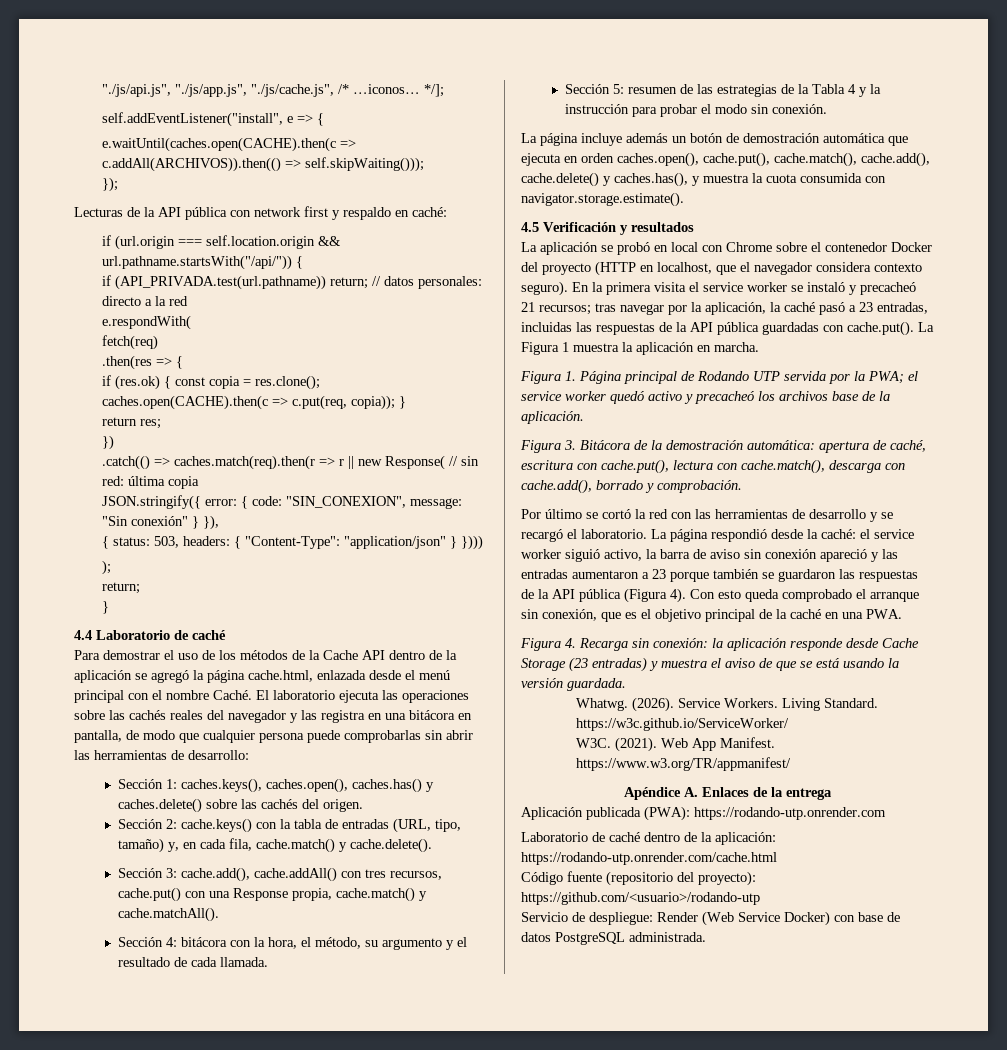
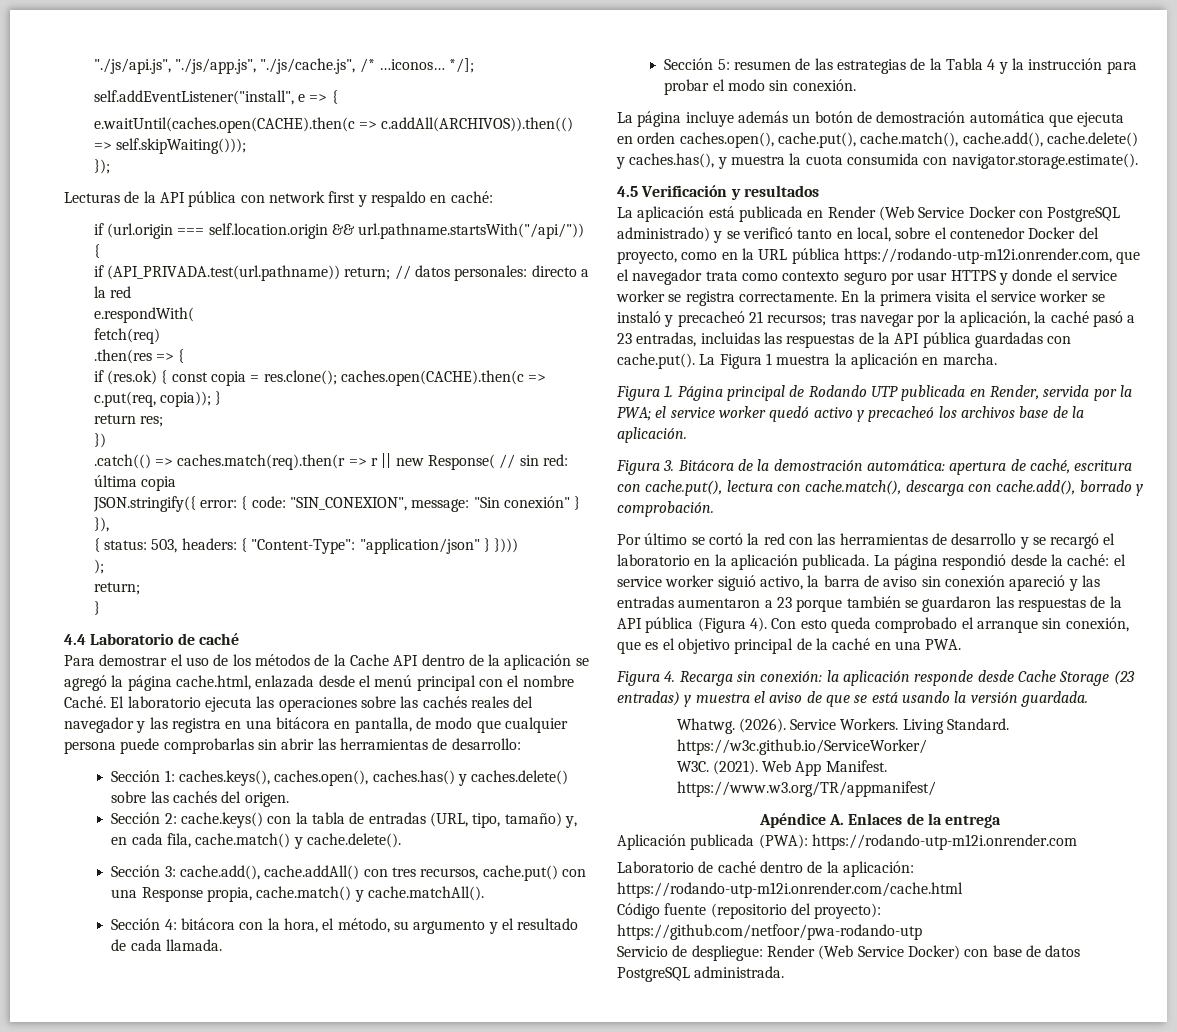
- La aplicación se probó en local con Chrome sobre el contenedor Docker del proyecto (HTTP en localhost, que el navegador considera contexto seguro).
+ La aplicación está publicada en Render (Web Service Docker con PostgreSQL administrado) y se verificó tanto en local, sobre el contenedor Docker del proyecto, como en la URL pública https://rodando-utp-m12i.onrender.com, que el navegador trata como contexto seguro por usar HTTPS y donde el service worker se registra correctamente.
- Figura 1. Página principal de Rodando UTP servida por la PWA; el service worker quedó activo y precacheó los archivos base de la aplicación.
+ Figura 1. Página principal de Rodando UTP publicada en Render, servida por la PWA; el service worker quedó activo y precacheó los archivos base de la aplicación.
- Por último se cortó la red con las herramientas de desarrollo y se recargó el laboratorio.
+ Por último se cortó la red con las herramientas de desarrollo y se recargó el laboratorio en la aplicación publicada.
- Aplicación publicada (PWA): https://rodando-utp.onrender.com
+ Aplicación publicada (PWA): https://rodando-utp-m12i.onrender.com
- Laboratorio de caché dentro de la aplicación: https://rodando-utp.onrender.com/cache.html
+ Laboratorio de caché dentro de la aplicación: https://rodando-utp-m12i.onrender.com/cache.html
- Código fuente (repositorio del proyecto): https://github.com/<usuario>/rodando-utp
+ Código fuente (repositorio del proyecto): https://github.com/netfoor/pwa-rodando-utp

